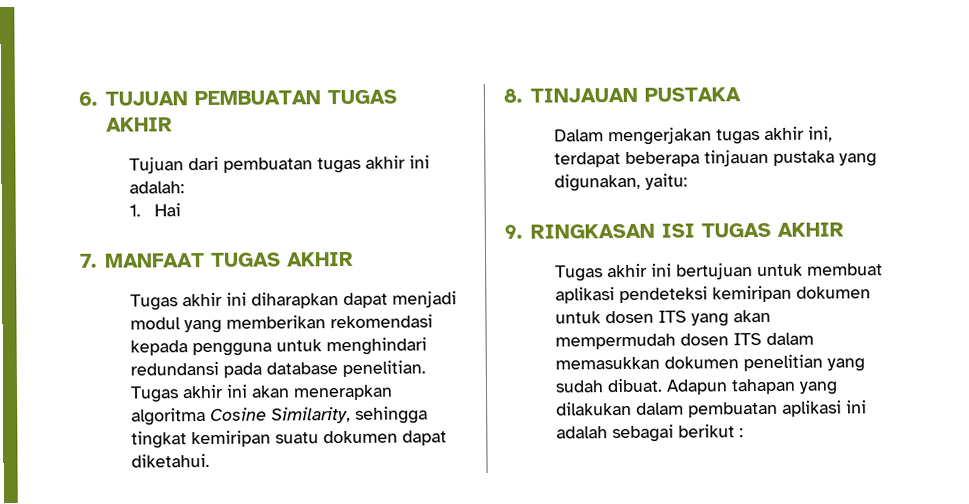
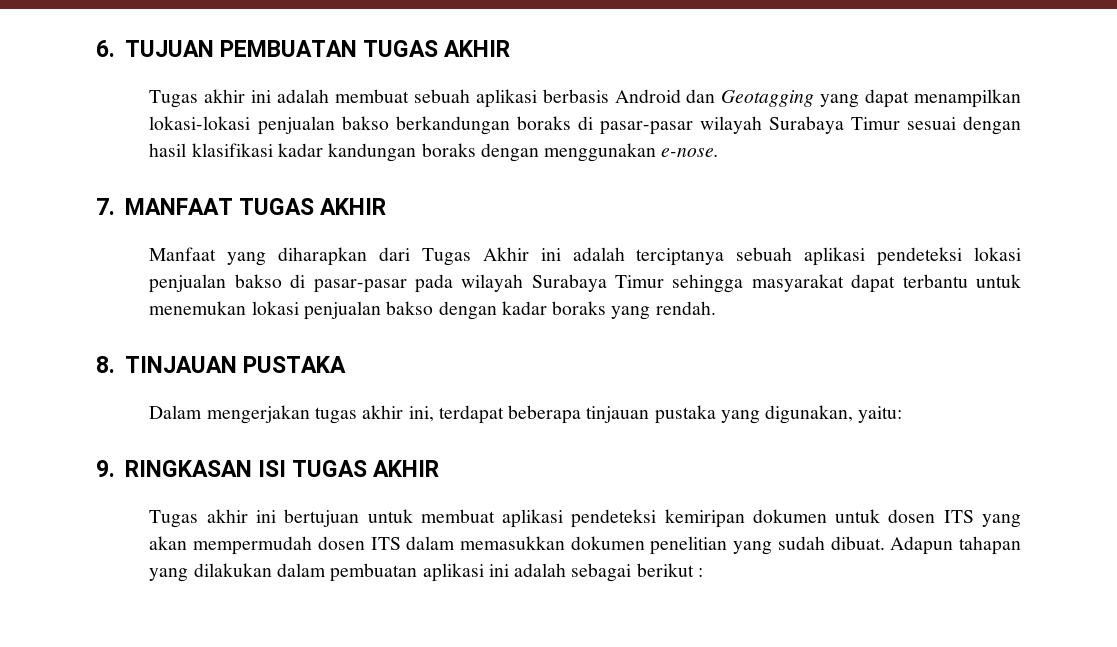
- Tujuan dari pembuatan tugas akhir ini adalah:
- 1. Hai
+ Tugas akhir ini adalah membuat sebuah aplikasi berbasis Android dan Geotagging yang dapat menampilkan lokasi-lokasi penjualan bakso berkandungan boraks di pasar-pasar wilayah Surabaya Timur sesuai dengan hasil klasifikasi kadar kandungan boraks dengan menggunakan e-nose.
  7. MANFAAT TUGAS AKHIR
- Tugas akhir ini diharapkan dapat menjadi modul yang memberikan rekomendasi kepada pengguna untuk menghindari redundansi pada database penelitian. Tugas akhir ini akan menerapkan algoritma Cosine Similarity, sehingga tingkat kemiripan suatu dokumen dapat diketahui.
+ Manfaat yang diharapkan dari Tugas Akhir ini adalah terciptanya sebuah aplikasi pendeteksi lokasi penjualan bakso di pasar-pasar pada wilayah Surabaya Timur sehingga masyarakat dapat terbantu untuk menemukan lokasi penjualan bakso dengan kadar boraks yang rendah.

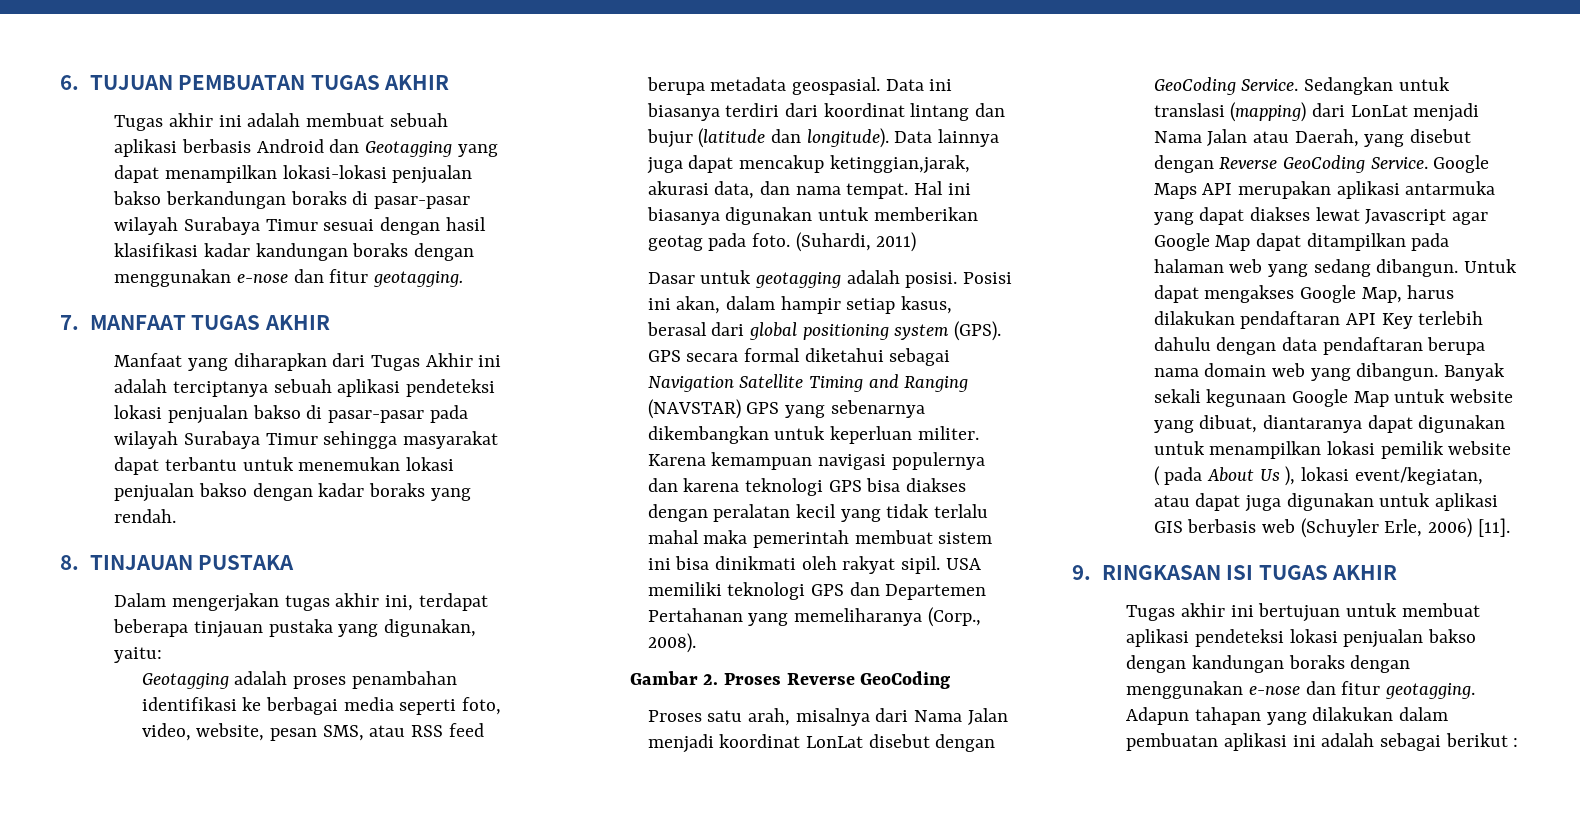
- Tugas akhir ini adalah membuat sebuah aplikasi berbasis Android dan Geotagging yang dapat menampilkan lokasi-lokasi penjualan bakso berkandungan boraks di pasar-pasar wilayah Surabaya Timur sesuai dengan hasil klasifikasi kadar kandungan boraks dengan menggunakan e-nose.
+ Tugas akhir ini adalah membuat sebuah aplikasi berbasis Android dan Geotagging yang dapat menampilkan lokasi-lokasi penjualan bakso berkandungan boraks di pasar-pasar wilayah Surabaya Timur sesuai dengan hasil klasifikasi kadar kandungan boraks dengan menggunakan e-nose dan fitur geotagging.
+ Geotagging adalah proses penambahan identifikasi ke berbagai media seperti foto, video, website, pesan SMS, atau RSS feed berupa metadata geospasial. Data ini biasanya terdiri dari koordinat lintang dan bujur (latitude dan longitude). Data lainnya juga dapat mencakup ketinggian,jarak, akurasi data, dan nama tempat. Hal ini biasanya digunakan untuk memberikan geotag pada foto. (Suhardi, 2011)
+ Dasar untuk geotagging adalah posisi. Posisi ini akan, dalam hampir setiap kasus, berasal dari global positioning system (GPS). GPS secara formal diketahui sebagai Navigation Satellite Timing and Ranging (NAVSTAR) GPS yang sebenarnya dikembangkan untuk keperluan militer. Karena kemampuan navigasi populernya dan karena teknologi GPS bisa diakses dengan peralatan kecil yang tidak terlalu mahal maka pemerintah membuat sistem ini bisa dinikmati oleh rakyat sipil. USA memiliki teknologi GPS dan Departemen Pertahanan yang memeliharanya (Corp., 2008).
+ Gambar 2. Proses Reverse GeoCoding
+ Proses satu arah, misalnya dari Nama Jalan menjadi koordinat LonLat disebut dengan GeoCoding Service. Sedangkan untuk translasi (mapping) dari LonLat menjadi Nama Jalan atau Daerah, yang disebut dengan Reverse GeoCoding Service. Google Maps API merupakan aplikasi antarmuka yang dapat diakses lewat Javascript agar Google Map dapat ditampilkan pada halaman web yang sedang dibangun. Untuk dapat mengakses Google Map, harus dilakukan pendaftaran API Key terlebih dahulu dengan data pendaftaran berupa nama domain web yang dibangun. Banyak sekali kegunaan Google Map untuk website yang dibuat, diantaranya dapat digunakan untuk menampilkan lokasi pemilik website ( pada About Us ), lokasi event/kegiatan, atau dapat juga digunakan untuk aplikasi GIS berbasis web (Schuyler Erle, 2006) [11].
- Tugas akhir ini bertujuan untuk membuat aplikasi pendeteksi kemiripan dokumen untuk dosen ITS yang akan mempermudah dosen ITS dalam memasukkan dokumen penelitian yang sudah dibuat.
+ Tugas akhir ini bertujuan untuk membuat aplikasi pendeteksi lokasi penjualan bakso dengan kandungan boraks dengan menggunakan e-nose dan fitur geotagging.

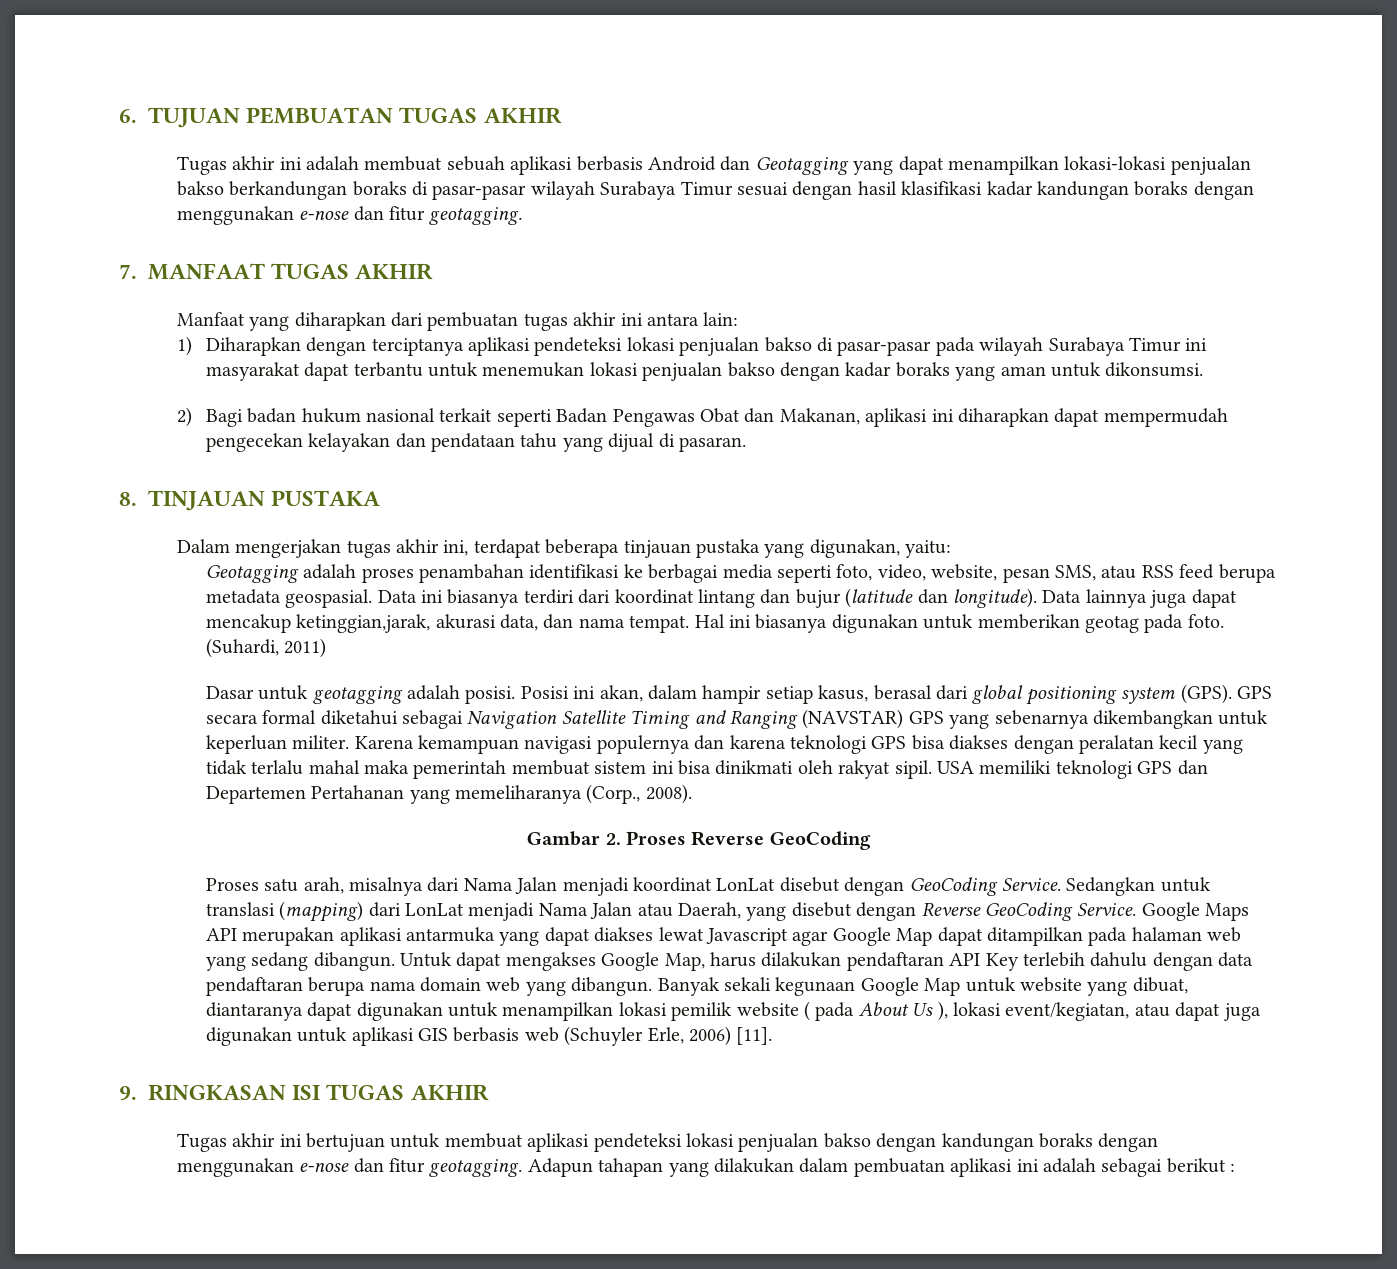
- Manfaat yang diharapkan dari Tugas Akhir ini adalah terciptanya sebuah aplikasi pendeteksi lokasi penjualan bakso di pasar-pasar pada wilayah Surabaya Timur sehingga masyarakat dapat terbantu untuk menemukan lokasi penjualan bakso dengan kadar boraks yang rendah.
+ Manfaat yang diharapkan dari pembuatan tugas akhir ini antara lain:
+ 1) Diharapkan dengan terciptanya aplikasi pendeteksi lokasi penjualan bakso di pasar-pasar pada wilayah Surabaya Timur ini masyarakat dapat terbantu untuk menemukan lokasi penjualan bakso dengan kadar boraks yang aman untuk dikonsumsi.
+ 2) Bagi badan hukum nasional terkait seperti Badan Pengawas Obat dan Makanan, aplikasi ini diharapkan dapat mempermudah pengecekan kelayakan dan pendataan tahu yang dijual di pasaran.

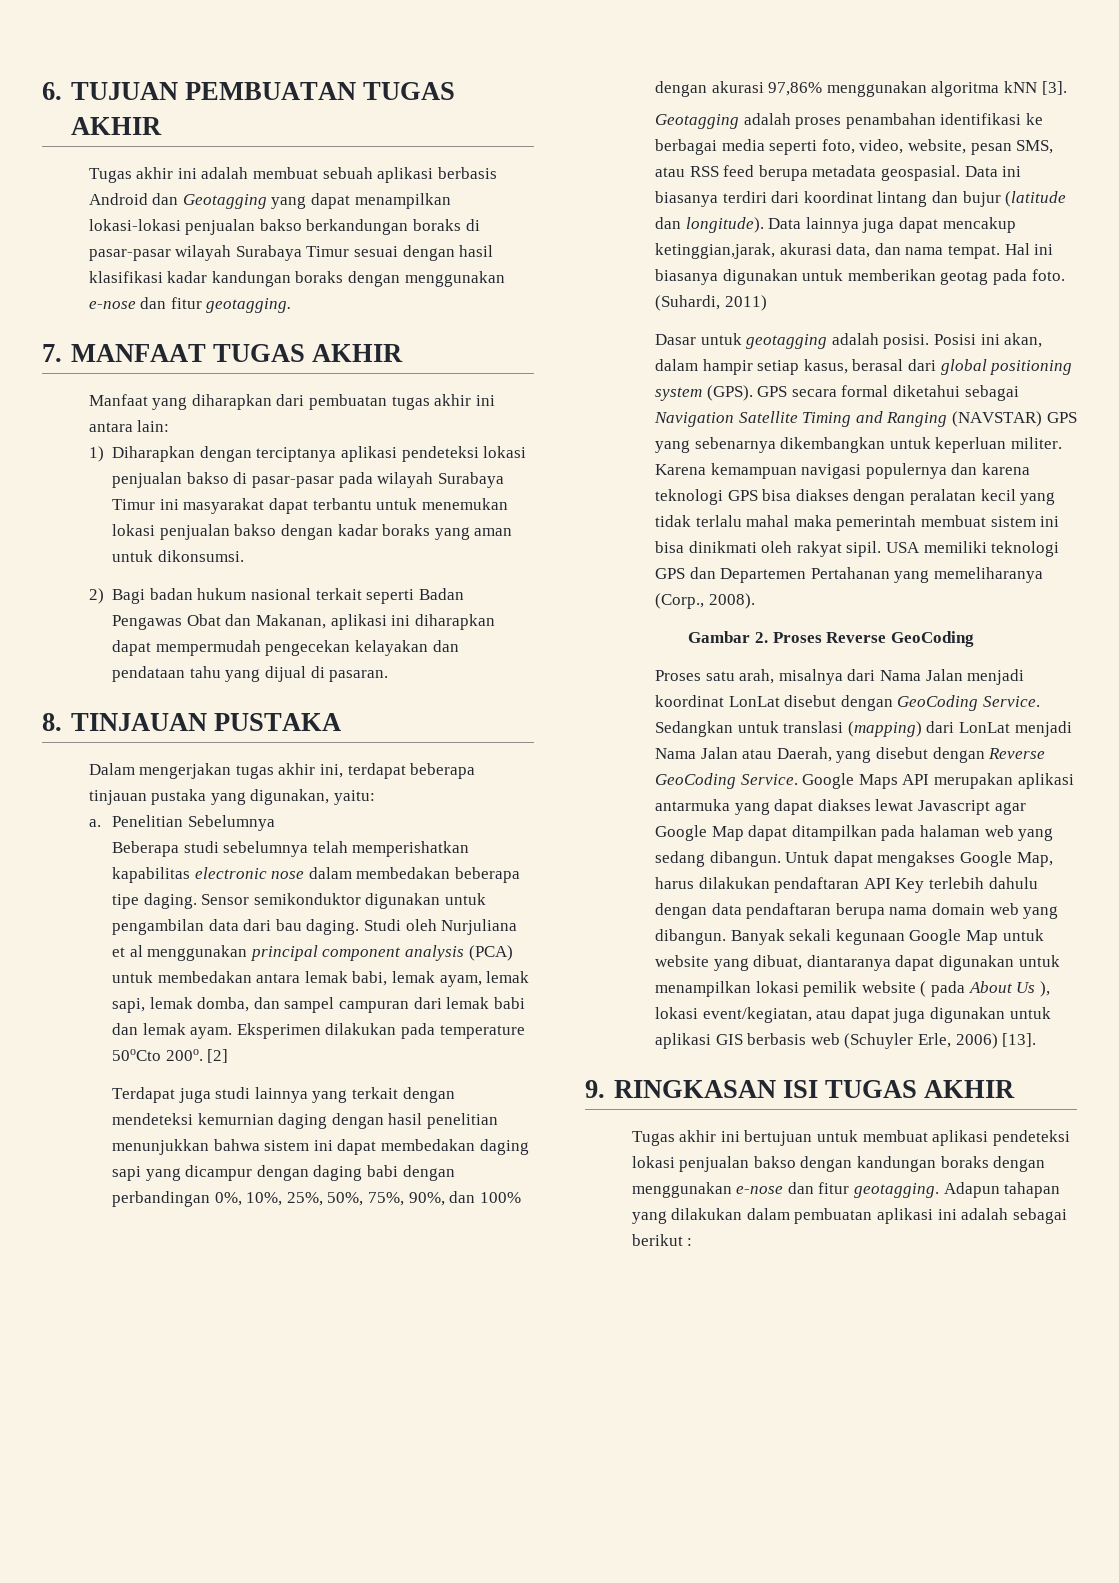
+ a. Penelitian Sebelumnya
+ Beberapa studi sebelumnya telah memperishatkan kapabilitas electronic nose dalam membedakan beberapa tipe daging. Sensor semikonduktor digunakan untuk pengambilan data dari bau daging. Studi oleh Nurjuliana et al menggunakan principal component analysis (PCA) untuk membedakan antara lemak babi, lemak ayam, lemak sapi, lemak domba, dan sampel campuran dari lemak babi dan lemak ayam. Eksperimen dilakukan pada temperature 50oCto 200o. [2]
+ Terdapat juga studi lainnya yang terkait dengan mendeteksi kemurnian daging dengan hasil penelitian menunjukkan bahwa sistem ini dapat membedakan daging sapi yang dicampur dengan daging babi dengan perbandingan 0%, 10%, 25%, 50%, 75%, 90%, dan 100% dengan akurasi 97,86% menggunakan algoritma kNN [3].
- Banyak sekali kegunaan Google Map untuk website yang dibuat, diantaranya dapat digunakan untuk menampilkan lokasi pemilik website ( pada About Us ), lokasi event/kegiatan, atau dapat juga digunakan untuk aplikasi GIS berbasis web (Schuyler Erle, 2006) [11].
+ Banyak sekali kegunaan Google Map untuk website yang dibuat, diantaranya dapat digunakan untuk menampilkan lokasi pemilik website ( pada About Us ), lokasi event/kegiatan, atau dapat juga digunakan untuk aplikasi GIS berbasis web (Schuyler Erle, 2006) [13].

